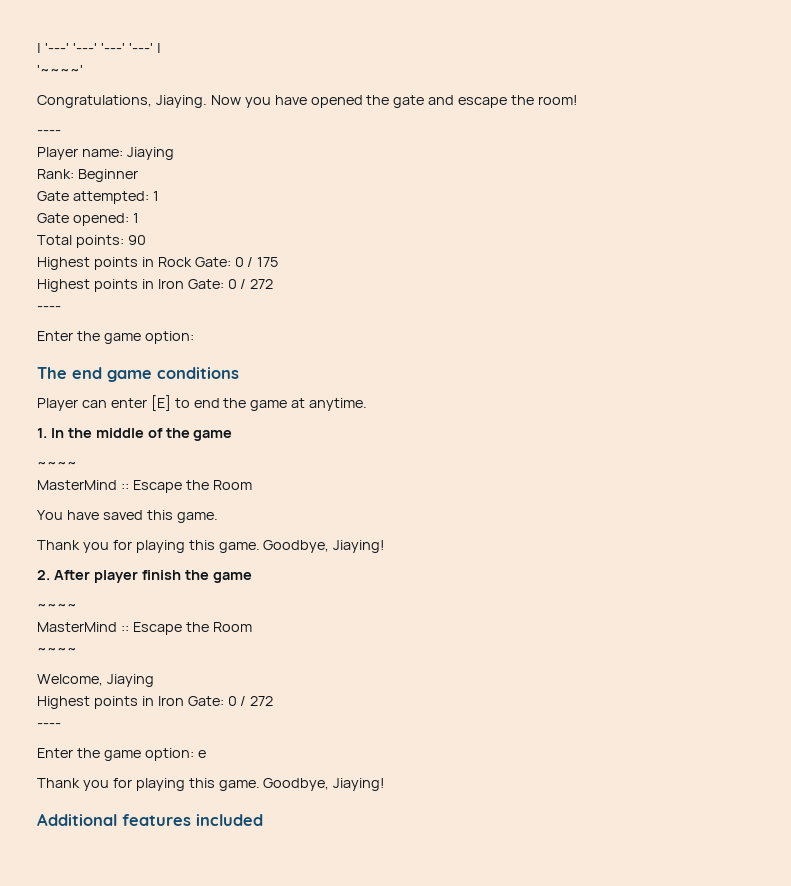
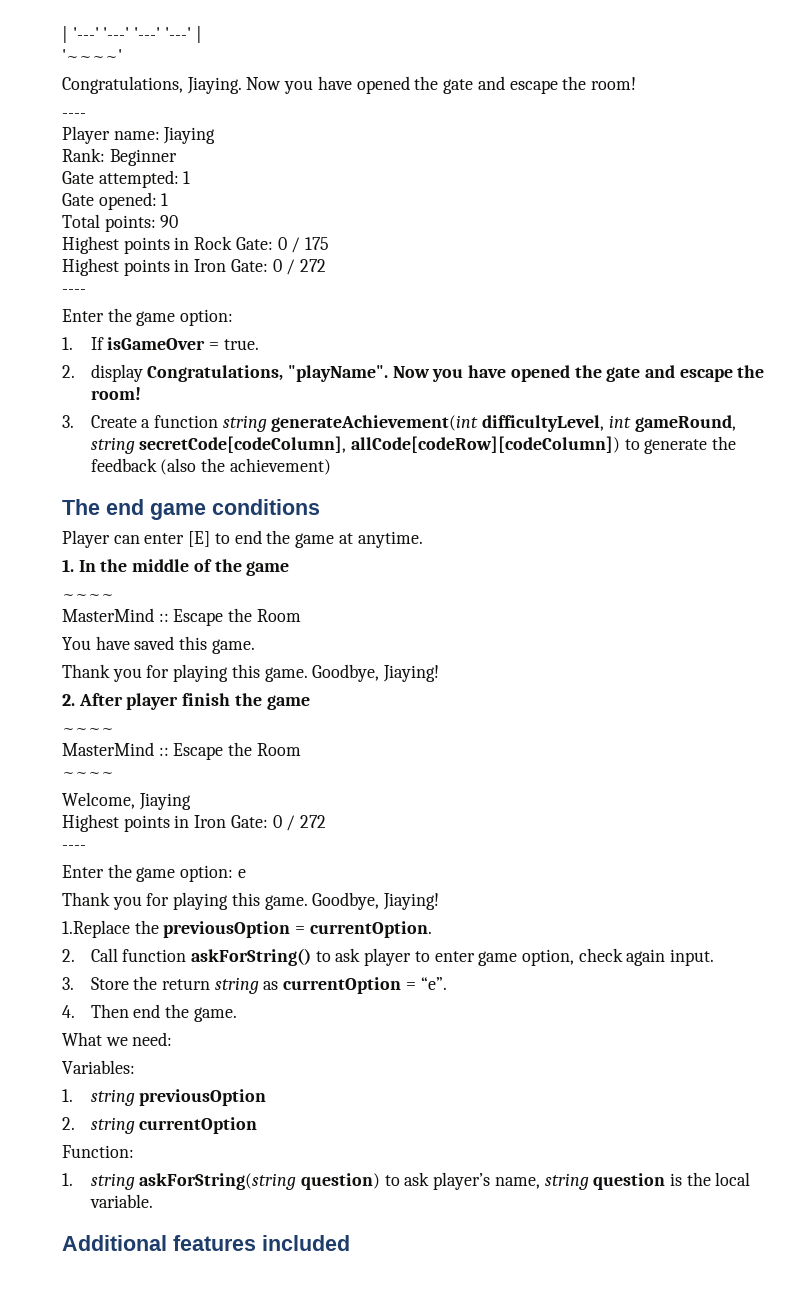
+ 1. If isGameOver = true.
+ 2. display Congratulations, "playName". Now you have opened the gate and escape the room!
+ 3. Create a function string generateAchievement(int difficultyLevel, int gameRound, string secretCode[codeColumn], allCode[codeRow][codeColumn]) to generate the feedback (also the achievement)
+ 1.Replace the previousOption = currentOption.
+ 2. Call function askForString() to ask player to enter game option, check again input.
+ 3. Store the return string as currentOption = “e”.
+ 4. Then end the game.
+ What we need:
+ Variables:
+ 1. string previousOption
+ 2. string currentOption
+ Function:
+ 1. string askForString(string question) to ask player’s name, string question is the local variable.

